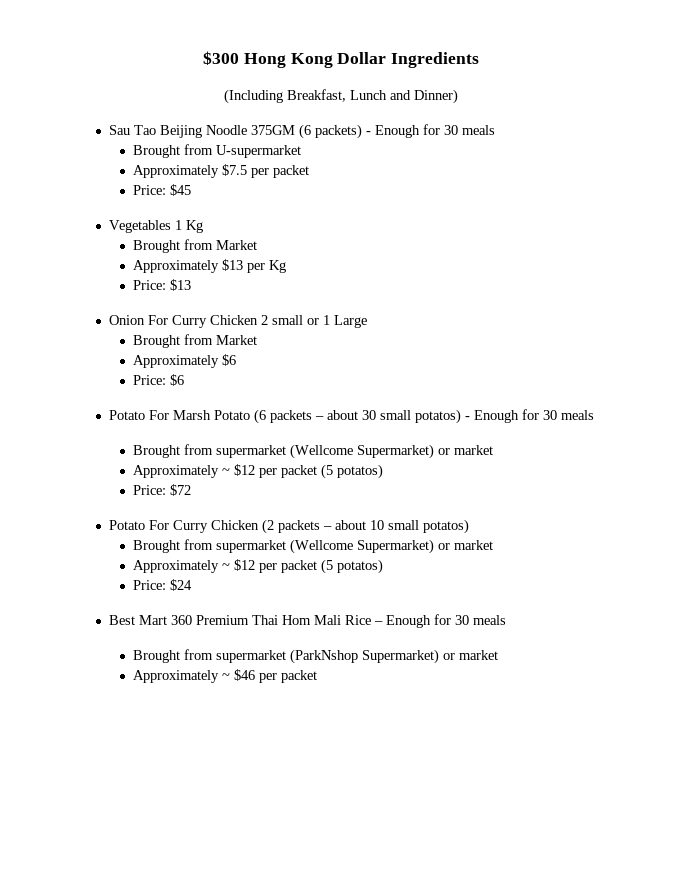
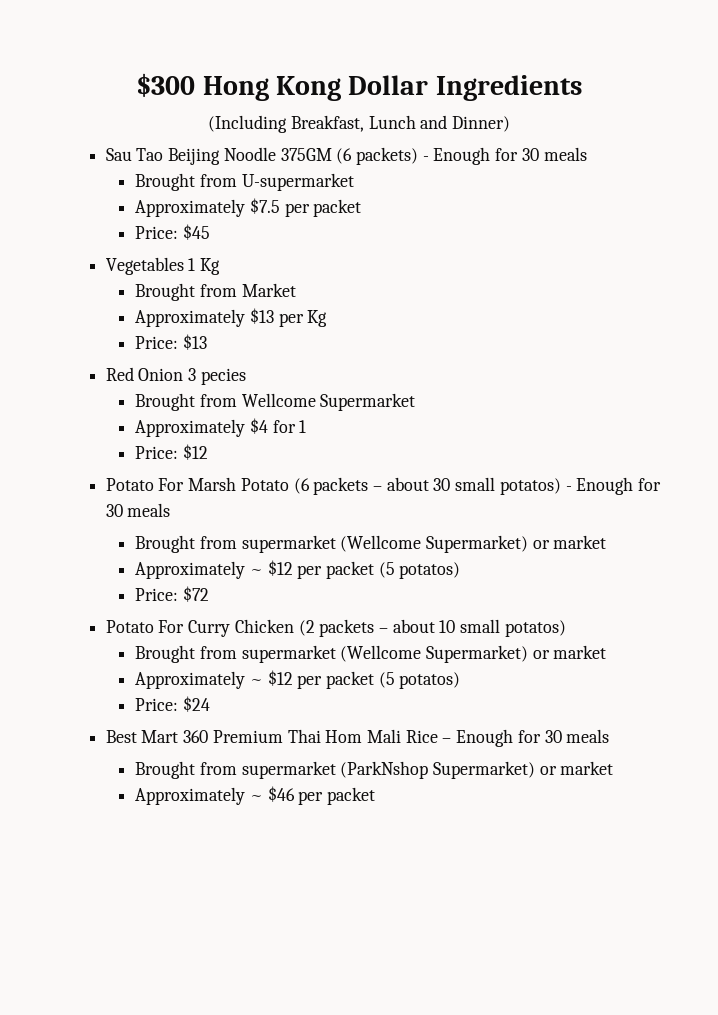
- Onion For Curry Chicken 2 small or 1 Large
- Brought from Market
- Approximately $6
- Price: $6
+ Red Onion 3 pecies
+ Brought from Wellcome Supermarket
+ Approximately $4 for 1
+ Price: $12

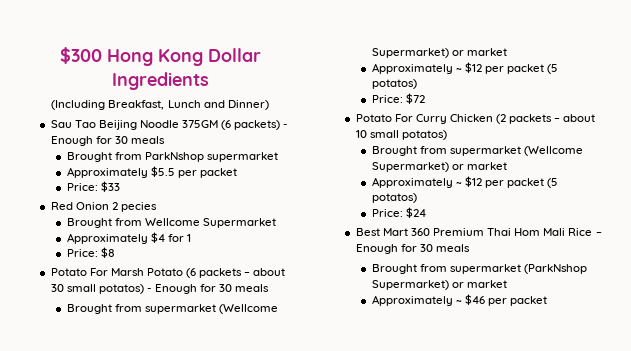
- Brought from U-supermarket
- Approximately $7.5 per packet
+ Brought from ParkNshop supermarket
+ Approximately $5.5 per packet
- Price: $45
- Vegetables 1 Kg
- Brought from Market
- Approximately $13 per Kg
- Price: $13
+ Price: $33
- Red Onion 3 pecies
+ Red Onion 2 pecies
- Price: $12
+ Price: $8

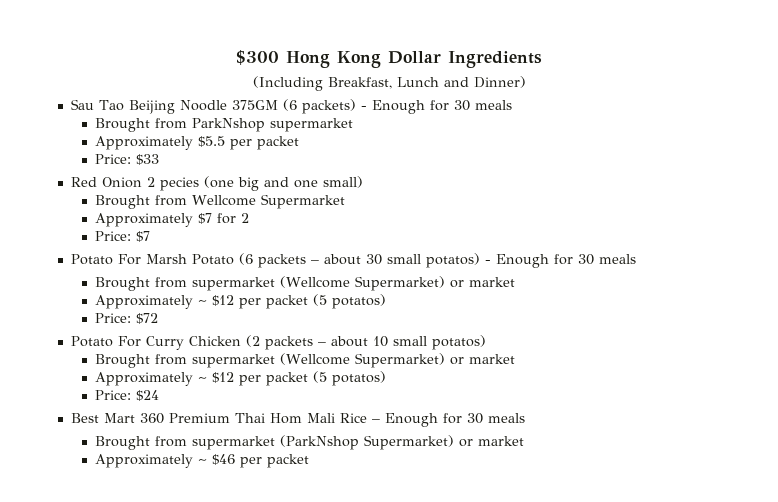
- Red Onion 2 pecies
+ Red Onion 2 pecies (one big and one small)
- Approximately $4 for 1
- Price: $8
+ Approximately $7 for 2
+ Price: $7

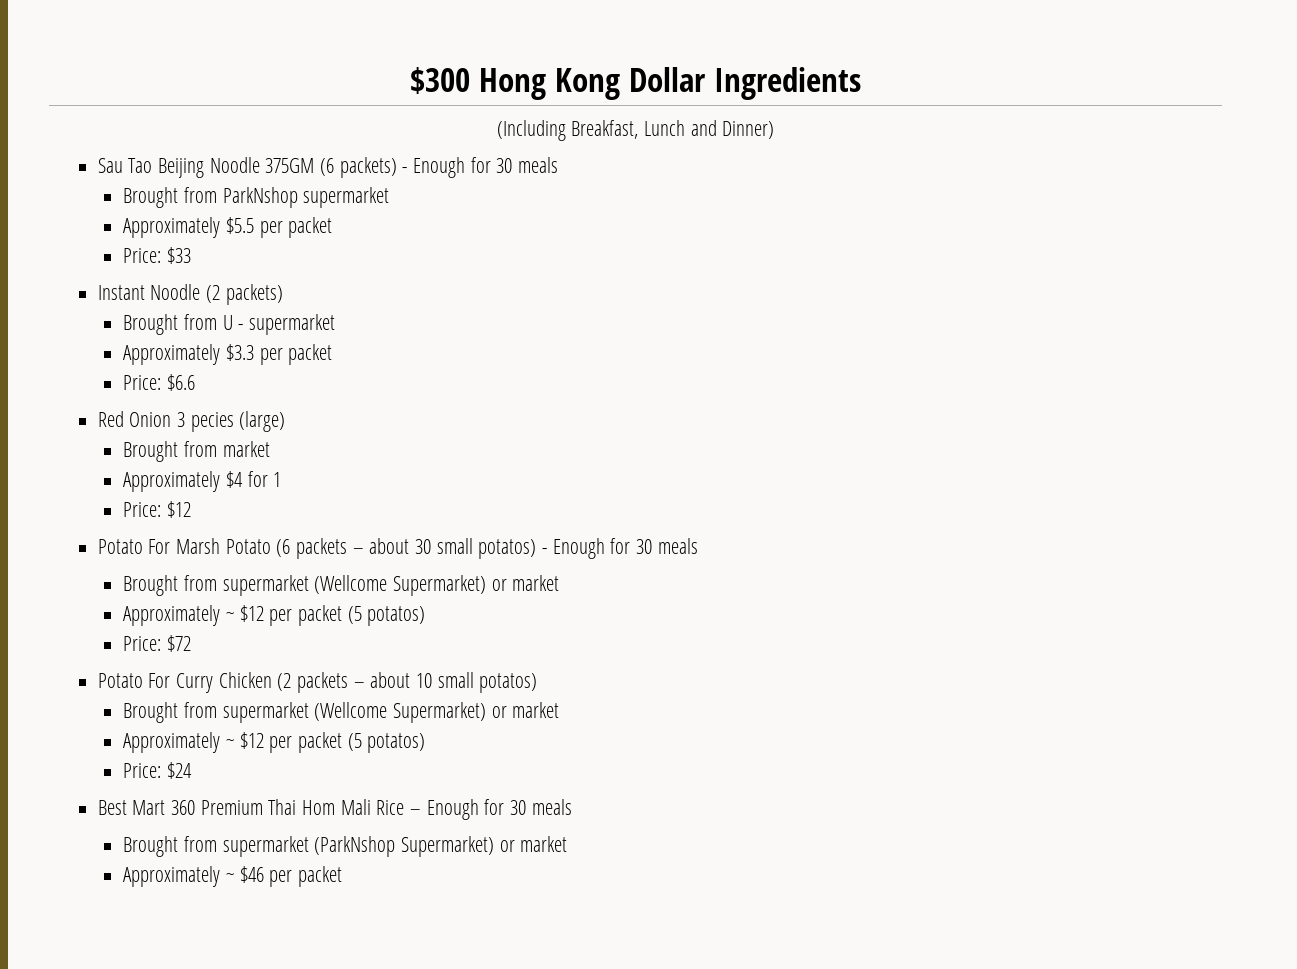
- Red Onion 2 pecies (one big and one small)
- Brought from Wellcome Supermarket
- Approximately $7 for 2
- Price: $7
+ Instant Noodle (2 packets)
+ Brought from U - supermarket
+ Approximately $3.3 per packet
+ Price: $6.6
+ Red Onion 3 pecies (large)
+ Brought from market
+ Approximately $4 for 1
+ Price: $12

